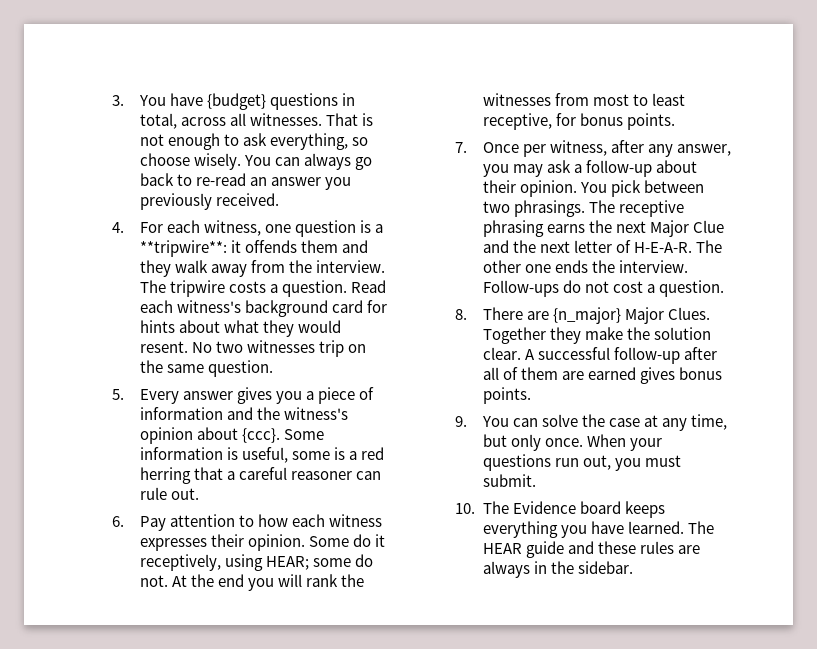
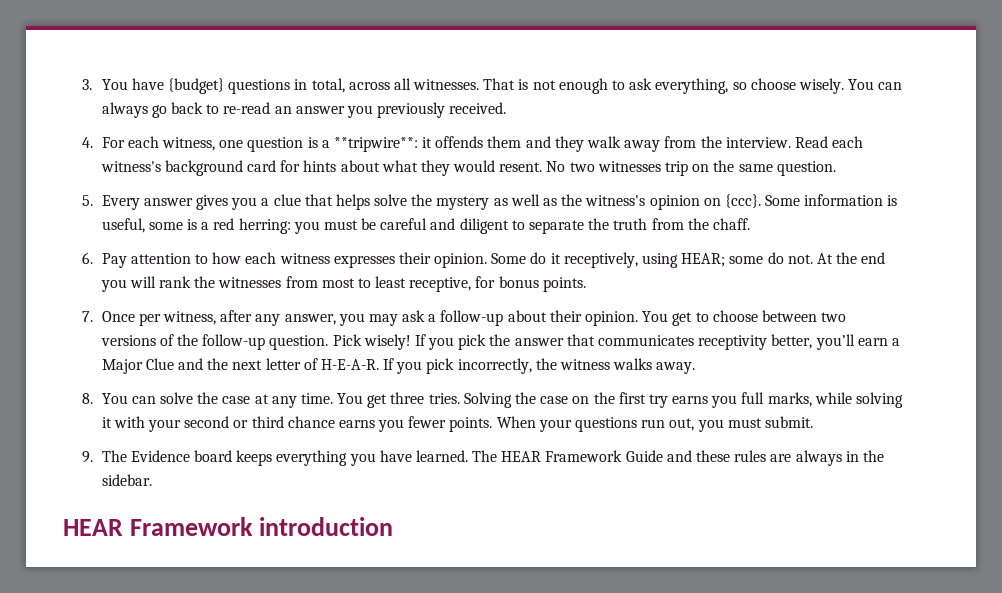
- The tripwire costs a question.
- 5. Every answer gives you a piece of information and the witness's opinion about {ccc}.
+ 5. Every answer gives you a clue that helps solve the mystery as well as the witness's opinion on {ccc}.
- Some information is useful, some is a red herring that a careful reasoner can rule out.
+ Some information is useful, some is a red herring: you must be careful and diligent to separate the truth from the chaff.
- You pick between two phrasings. The receptive phrasing earns the next Major Clue and the next letter of H-E-A-R.
+ You get to choose between two versions of the follow-up question. Pick wisely! If you pick the answer that communicates receptivity better, you’ll earn a Major Clue and the next letter of H-E-A-R.
- The other one ends the interview. Follow-ups do not cost a question.
- 8. There are {n_major} Major Clues. Together they make the solution clear. A successful follow-up after all of them are earned gives bonus points.
- 9. You can solve the case at any time, but only once.
+ If you pick incorrectly, the witness walks away.
+ 8. You can solve the case at any time. You get three tries. Solving the case on the first try earns you full marks, while solving it with your second or third chance earns you fewer points.
- 10. The Evidence board keeps everything you have learned.
+ 9. The Evidence board keeps everything you have learned.
- The HEAR guide and these rules are always in the sidebar.
+ The HEAR Framework Guide and these rules are always in the sidebar.
+ HEAR Framework introduction

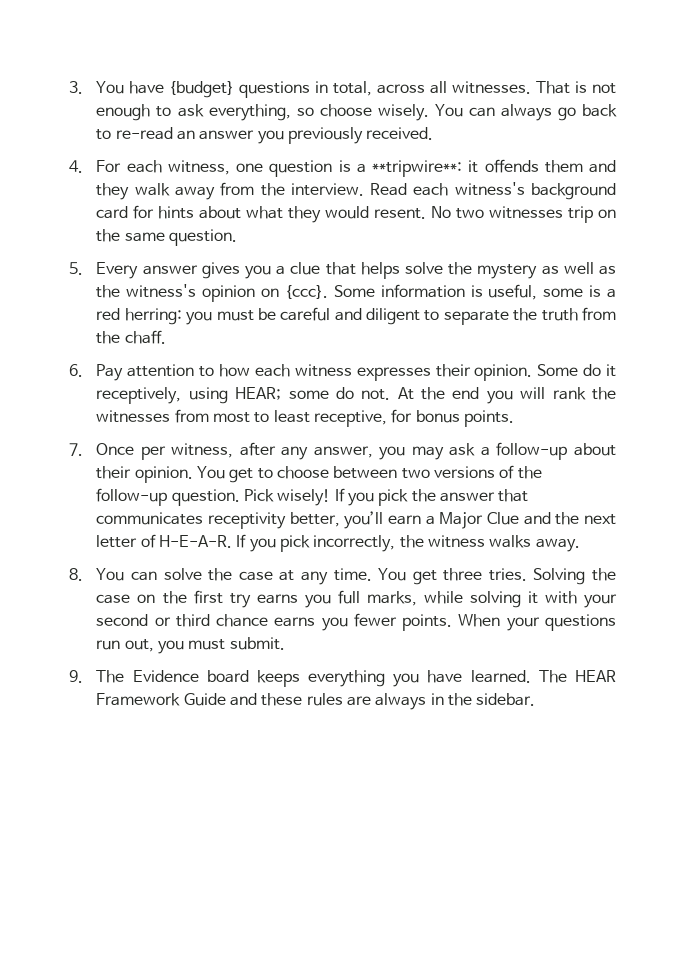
- HEAR Framework introduction

